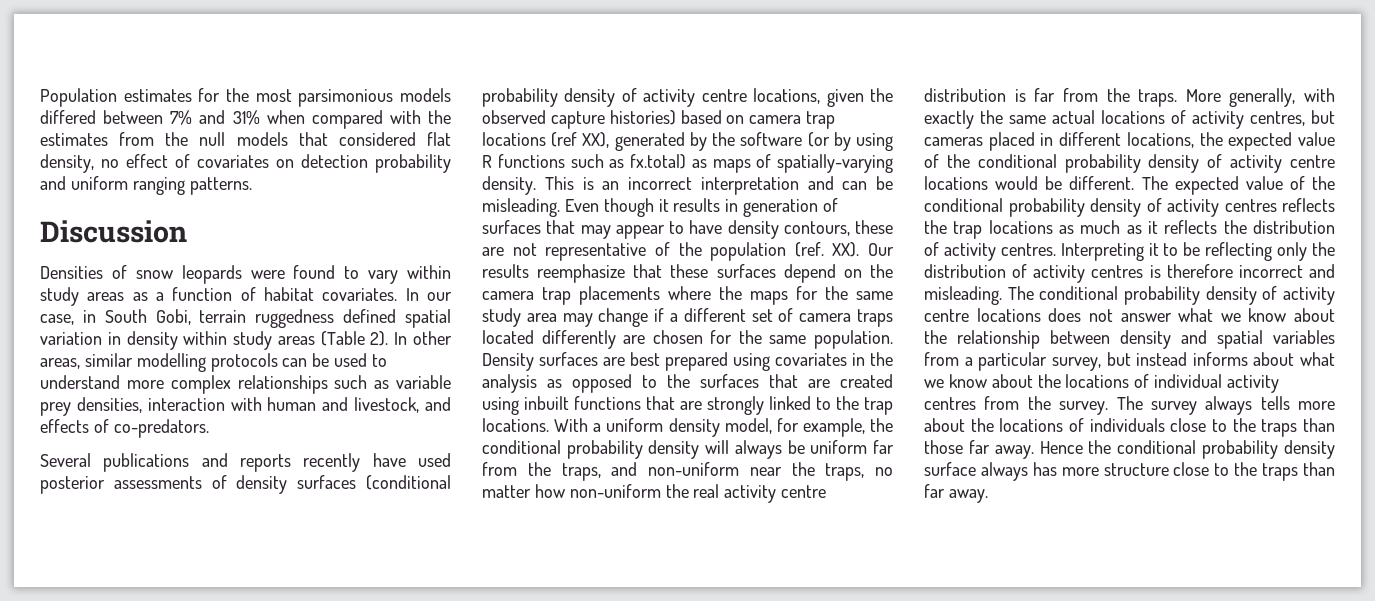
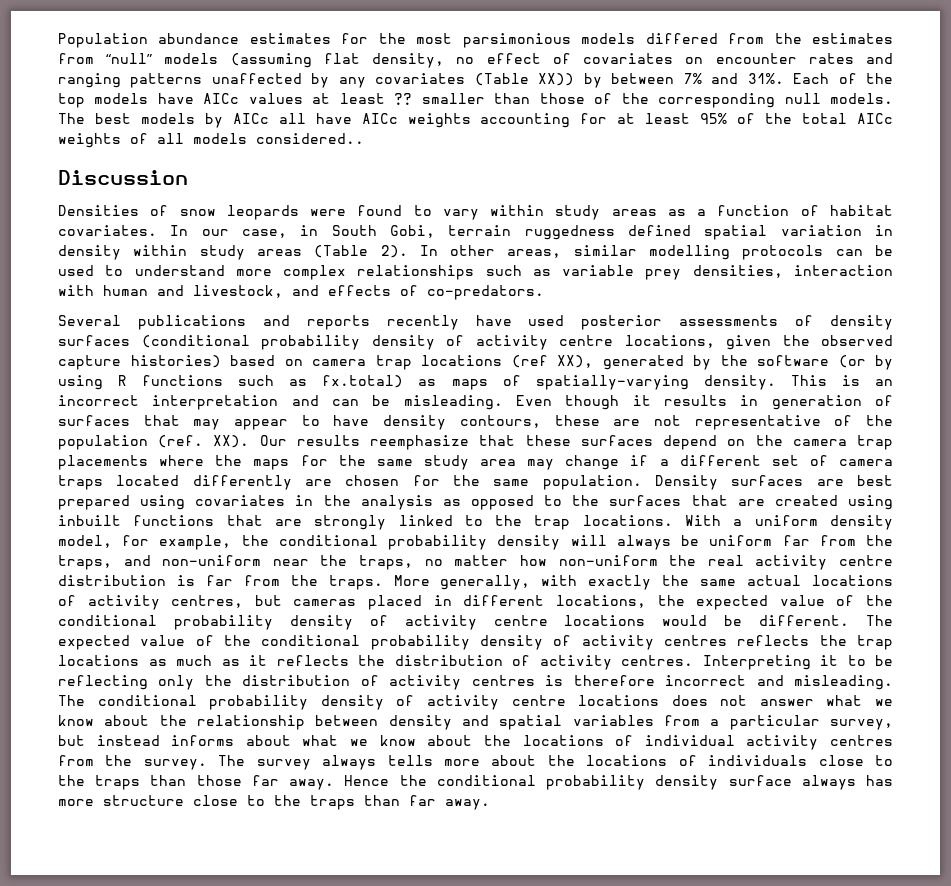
- Population estimates for the most parsimonious models differed between 7% and 31% when compared with the estimates from the null models that considered flat density, no effect of covariates on detection probability and uniform ranging patterns.
+ Population abundance estimates for the most parsimonious models differed from the estimates from “null” models (assuming flat density, no effect of covariates on encounter rates and ranging patterns unaffected by any covariates (Table XX)) by between 7% and 31%. Each of the top models have AICc values at least ?? smaller than those of the corresponding null models. The best models by AICc all have AICc weights accounting for at least 95% of the total AICc weights of all models considered..

